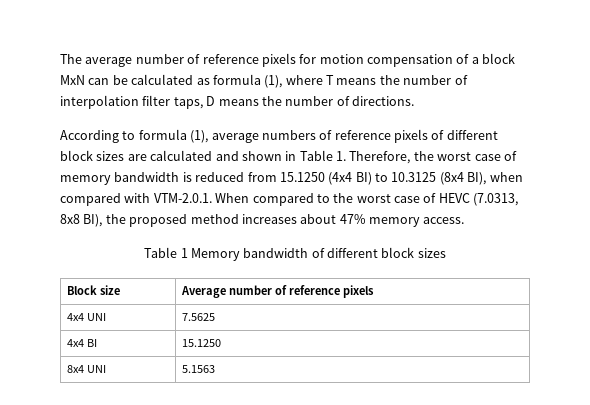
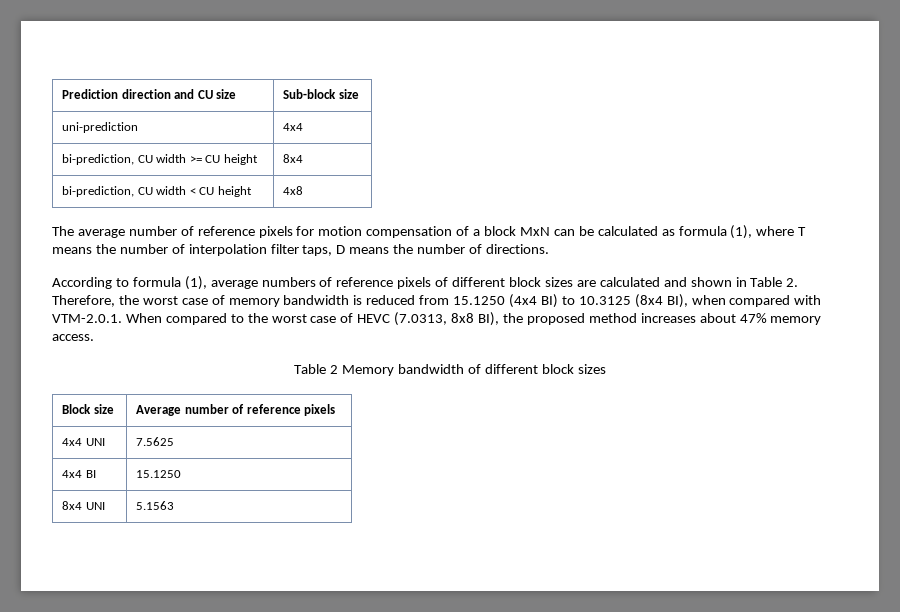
+ Prediction direction and CU size | Sub-block size
+ uni-prediction | 4x4
+ bi-prediction, CU width >= CU height | 8x4
+ bi-prediction, CU width < CU height | 4x8
- According to formula (1), average numbers of reference pixels of different block sizes are calculated and shown in Table 1. Therefore, the worst case of memory bandwidth is reduced from 15.1250 (4x4 BI) to 10.3125 (8x4 BI), when compared with VTM-2.0.1. When compared to the worst case of HEVC (7.0313, 8x8 BI), the proposed method increases about 47% memory access.
+ According to formula (1), average numbers of reference pixels of different block sizes are calculated and shown in Table 2. Therefore, the worst case of memory bandwidth is reduced from 15.1250 (4x4 BI) to 10.3125 (8x4 BI), when compared with VTM-2.0.1. When compared to the worst case of HEVC (7.0313, 8x8 BI), the proposed method increases about 47% memory access.
- Table 1 Memory bandwidth of different block sizes
+ Table 2 Memory bandwidth of different block sizes

